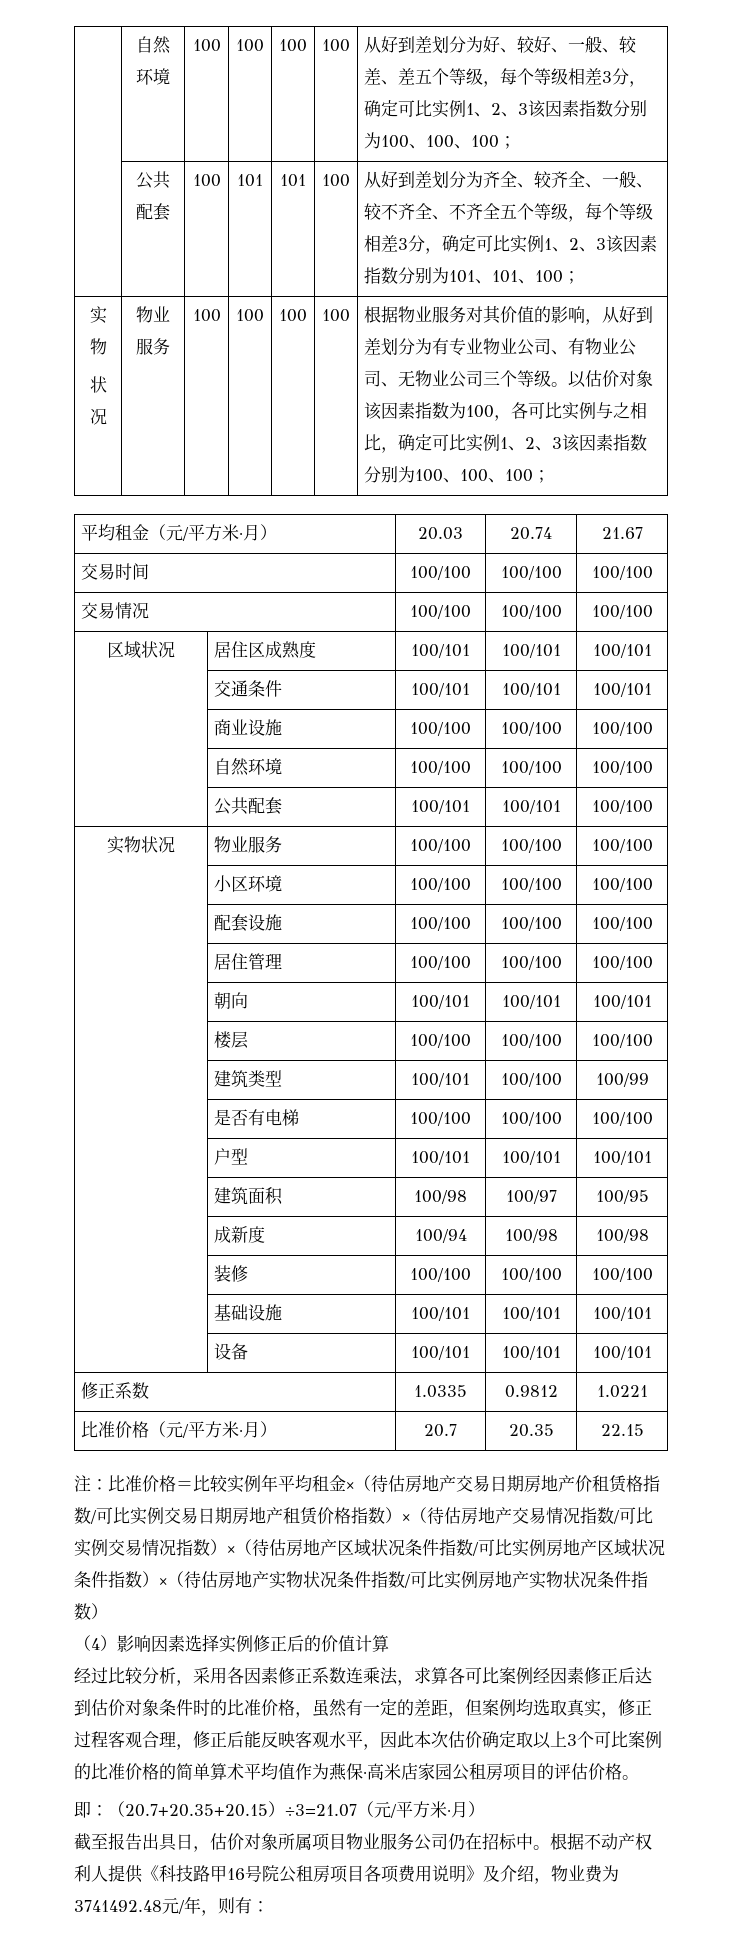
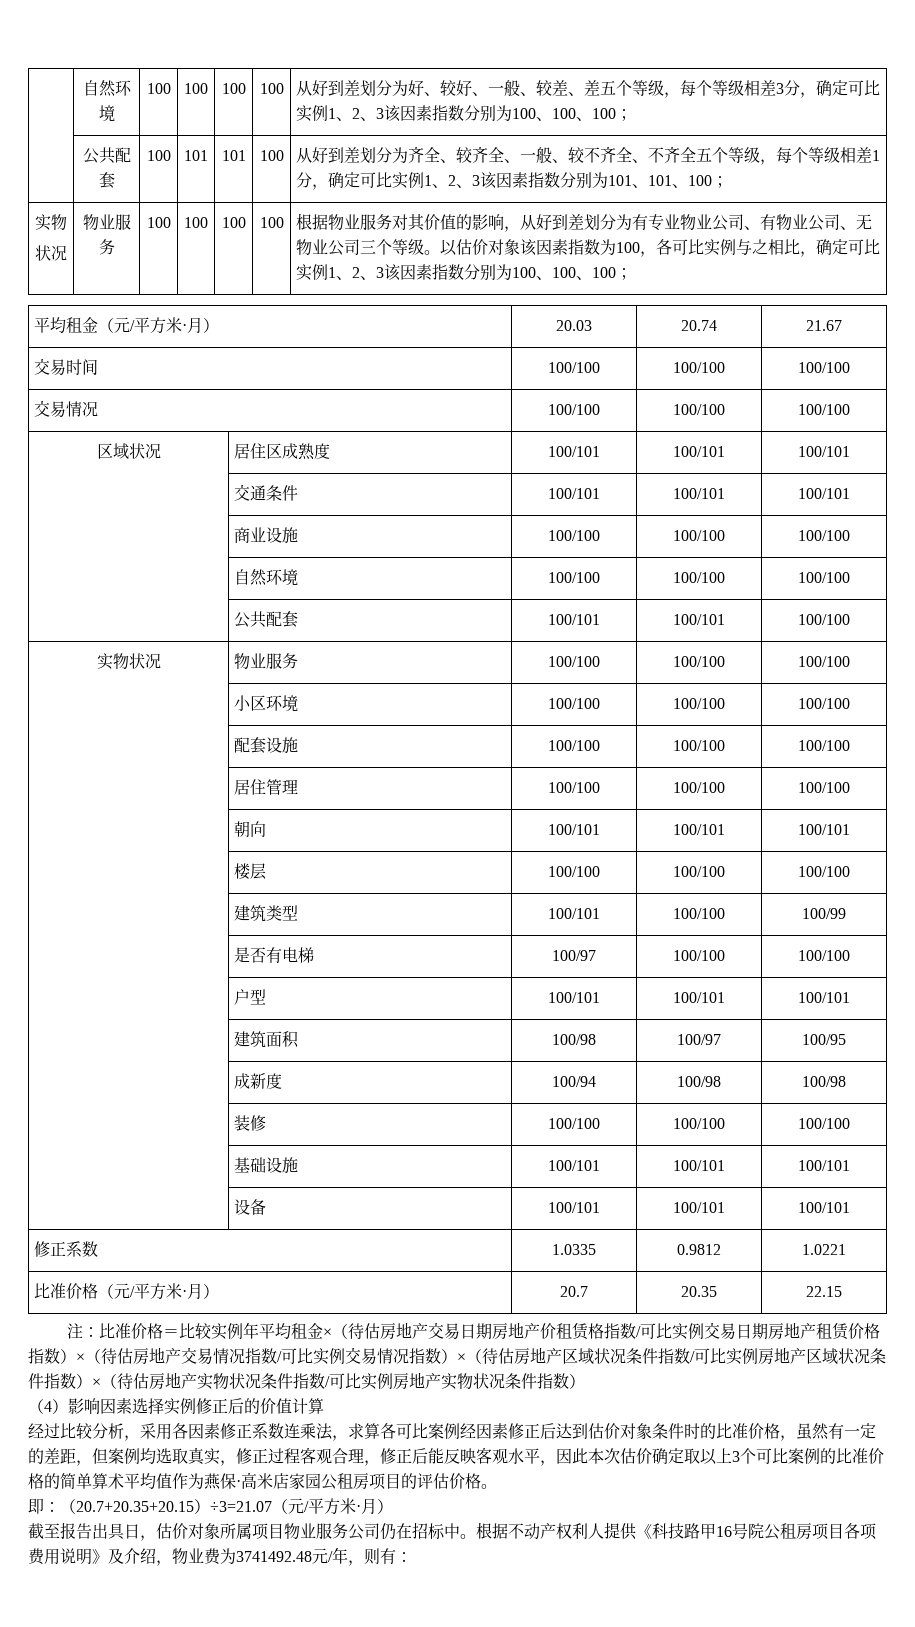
- 从好到差划分为齐全、较齐全、一般、较不齐全、不齐全五个等级，每个等级相差3分，确定可比实例1、2、3该因素指数分别为101、101、100；
+ 从好到差划分为齐全、较齐全、一般、较不齐全、不齐全五个等级，每个等级相差1分，确定可比实例1、2、3该因素指数分别为101、101、100；
- | 是否有电梯 | 100/100 | 100/100 | 100/100
+ | 是否有电梯 | 100/97 | 100/100 | 100/100

